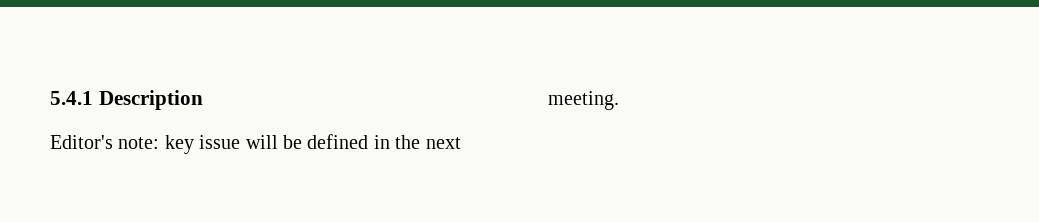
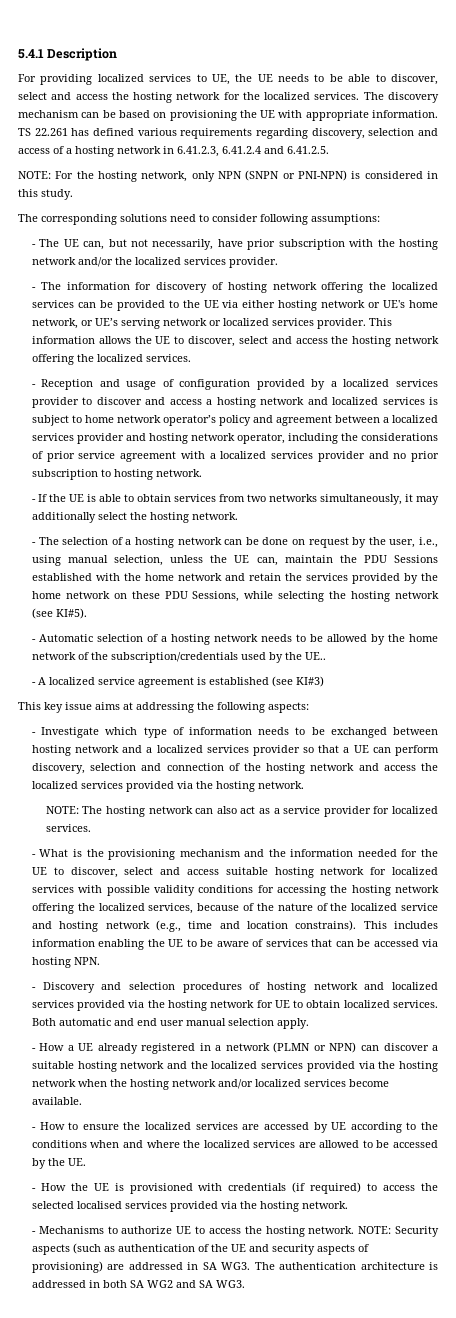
- Editor's note: key issue will be defined in the next meeting.
+ For providing localized services to UE, the UE needs to be able to discover, select and access the hosting network for the localized services. The discovery mechanism can be based on provisioning the UE with appropriate information. TS 22.261 has defined various requirements regarding discovery, selection and access of a hosting network in 6.41.2.3, 6.41.2.4 and 6.41.2.5.
+ NOTE: For the hosting network, only NPN (SNPN or PNI-NPN) is considered in this study.
+ The corresponding solutions need to consider following assumptions:
+ - The UE can, but not necessarily, have prior subscription with the hosting network and/or the localized services provider.
+ - The information for discovery of hosting network offering the localized services can be provided to the UE via either hosting network or UE's home network, or UE’s serving network or localized services provider. This information allows the UE to discover, select and access the hosting network offering the localized services.
+ - Reception and usage of configuration provided by a localized services provider to discover and access a hosting network and localized services is subject to home network operator’s policy and agreement between a localized services provider and hosting network operator, including the considerations of prior service agreement with a localized services provider and no prior subscription to hosting network.
+ - If the UE is able to obtain services from two networks simultaneously, it may additionally select the hosting network.
+ - The selection of a hosting network can be done on request by the user, i.e., using manual selection, unless the UE can, maintain the PDU Sessions established with the home network and retain the services provided by the home network on these PDU Sessions, while selecting the hosting network (see KI#5).
+ - Automatic selection of a hosting network needs to be allowed by the home network of the subscription/credentials used by the UE..
+ - A localized service agreement is established (see KI#3)
+ This key issue aims at addressing the following aspects:
+ - Investigate which type of information needs to be exchanged between hosting network and a localized services provider so that a UE can perform discovery, selection and connection of the hosting network and access the localized services provided via the hosting network.
+ NOTE: The hosting network can also act as a service provider for localized services.
+ - What is the provisioning mechanism and the information needed for the UE to discover, select and access suitable hosting network for localized services with possible validity conditions for accessing the hosting network offering the localized services, because of the nature of the localized service and hosting network (e.g., time and location constrains). This includes information enabling the UE to be aware of services that can be accessed via hosting NPN.
+ - Discovery and selection procedures of hosting network and localized services provided via the hosting network for UE to obtain localized services. Both automatic and end user manual selection apply.
+ - How a UE already registered in a network (PLMN or NPN) can discover a suitable hosting network and the localized services provided via the hosting network when the hosting network and/or localized services become available.
+ - How to ensure the localized services are accessed by UE according to the conditions when and where the localized services are allowed to be accessed by the UE.
+ - How the UE is provisioned with credentials (if required) to access the selected localised services provided via the hosting network.
+ - Mechanisms to authorize UE to access the hosting network. NOTE: Security aspects (such as authentication of the UE and security aspects of provisioning) are addressed in SA WG3. The authentication architecture is addressed in both SA WG2 and SA WG3.

